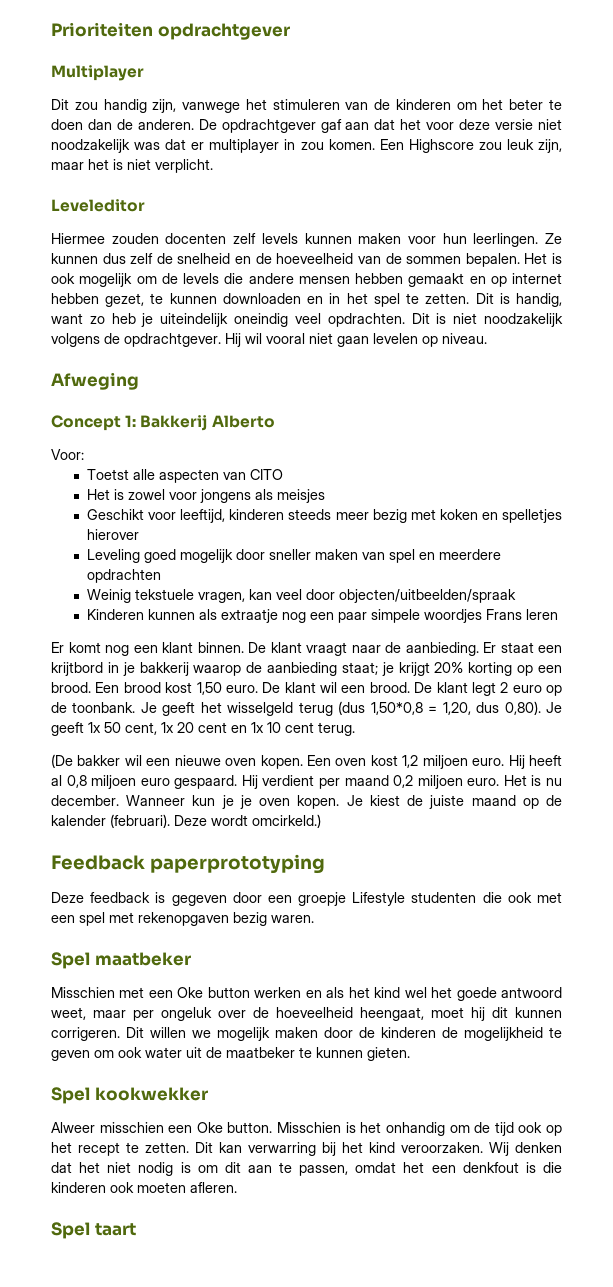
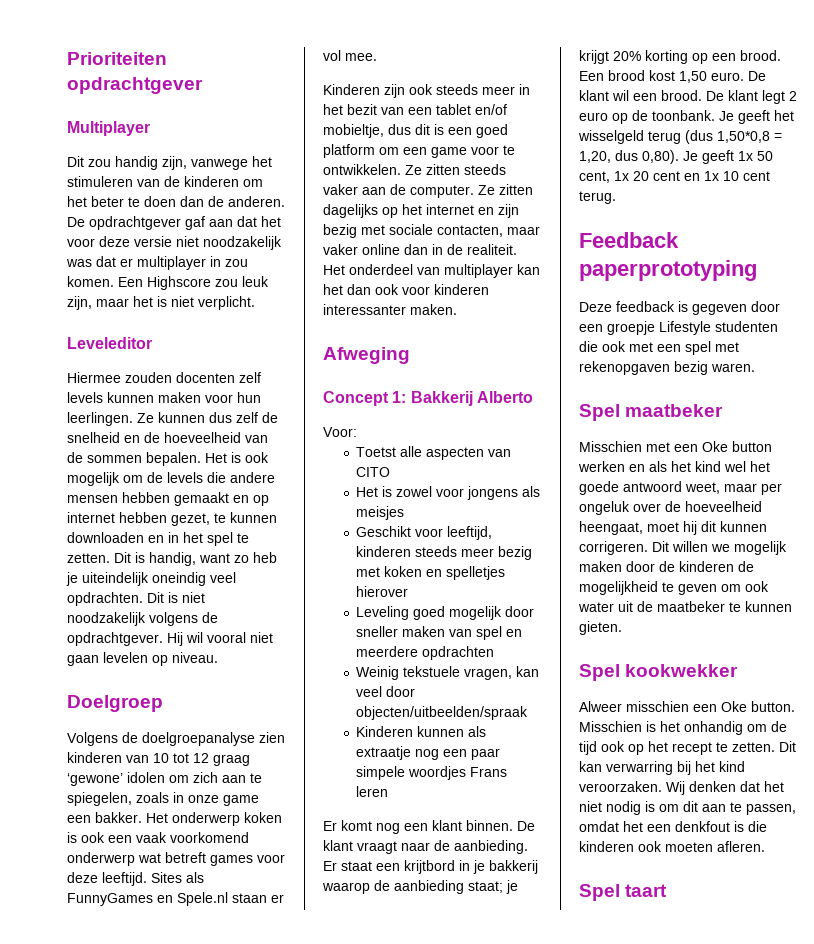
+ Doelgroep
+ Volgens de doelgroepanalyse zien kinderen van 10 tot 12 graag ‘gewone’ idolen om zich aan te spiegelen, zoals in onze game een bakker. Het onderwerp koken is ook een vaak voorkomend onderwerp wat betreft games voor deze leeftijd. Sites als FunnyGames en Spele.nl staan er vol mee.
+ Kinderen zijn ook steeds meer in het bezit van een tablet en/of mobieltje, dus dit is een goed platform om een game voor te ontwikkelen. Ze zitten steeds vaker aan de computer. Ze zitten dagelijks op het internet en zijn bezig met sociale contacten, maar vaker online dan in de realiteit. Het onderdeel van multiplayer kan het dan ook voor kinderen interessanter maken.
- (De bakker wil een nieuwe oven kopen. Een oven kost 1,2 miljoen euro. Hij heeft al 0,8 miljoen euro gespaard. Hij verdient per maand 0,2 miljoen euro. Het is nu december. Wanneer kun je je oven kopen. Je kiest de juiste maand op de kalender (februari). Deze wordt omcirkeld.)

